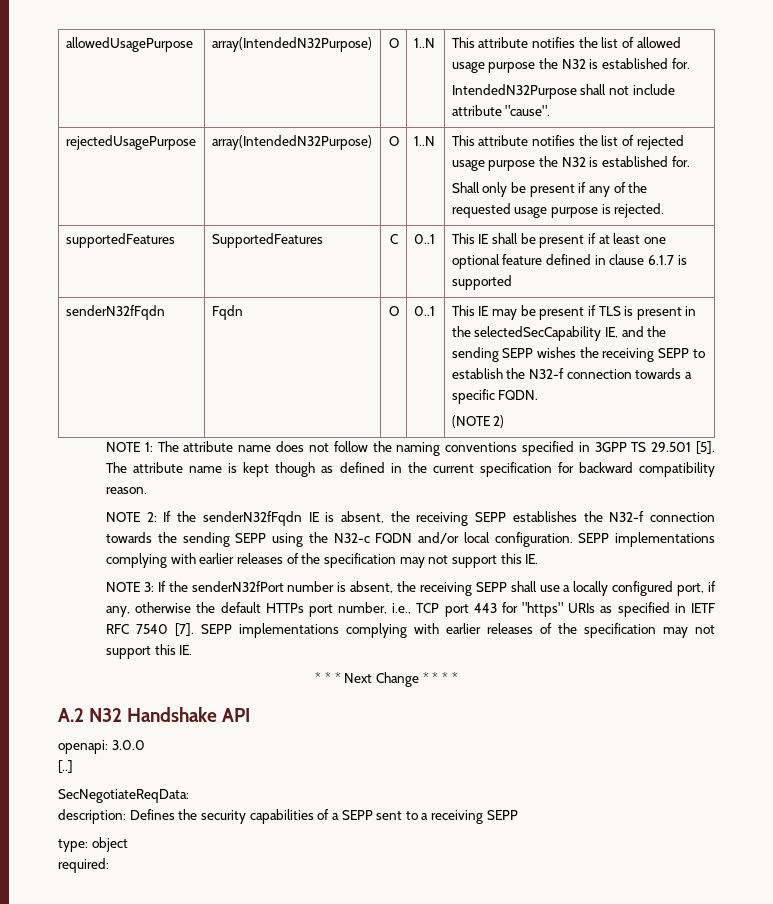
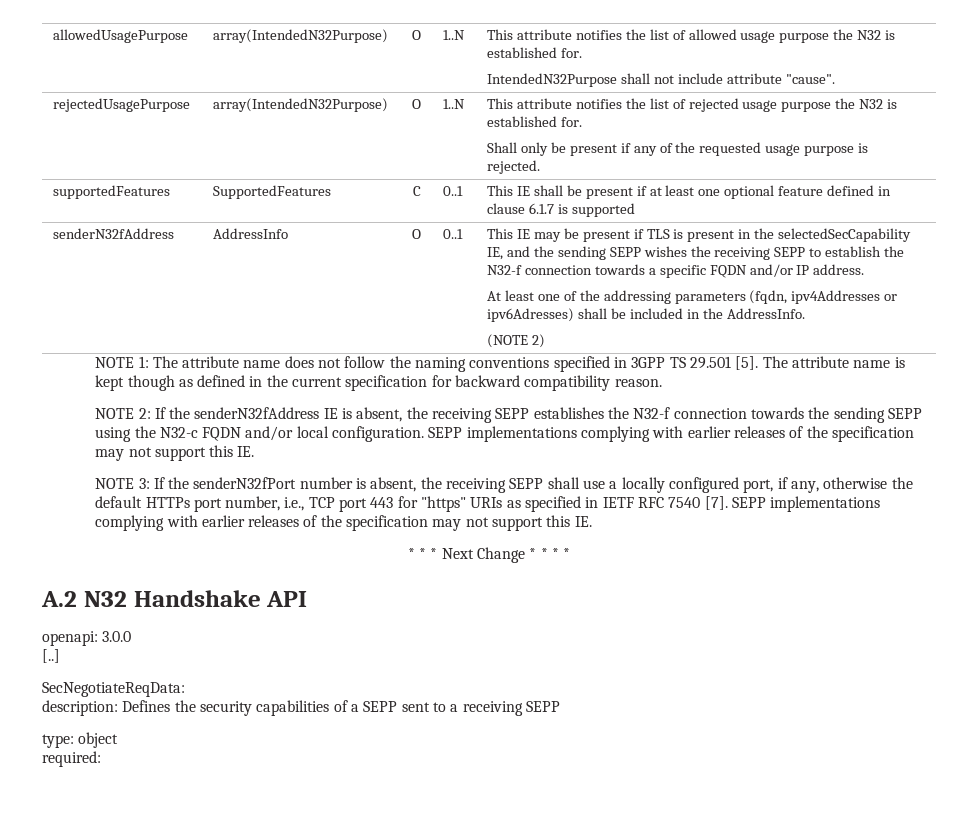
- senderN32fFqdn | Fqdn
+ senderN32fAddress | AddressInfo
- This IE may be present if TLS is present in the selectedSecCapability IE, and the sending SEPP wishes the receiving SEPP to establish the N32-f connection towards a specific FQDN.
+ This IE may be present if TLS is present in the selectedSecCapability IE, and the sending SEPP wishes the receiving SEPP to establish the N32-f connection towards a specific FQDN and/or IP address.
+ At least one of the addressing parameters (fqdn, ipv4Addresses or ipv6Adresses) shall be included in the AddressInfo.
- NOTE 2: If the senderN32fFqdn IE is absent, the receiving SEPP establishes the N32-f connection towards the sending SEPP using the N32-c FQDN and/or local configuration.
+ NOTE 2: If the senderN32fAddress IE is absent, the receiving SEPP establishes the N32-f connection towards the sending SEPP using the N32-c FQDN and/or local configuration.

